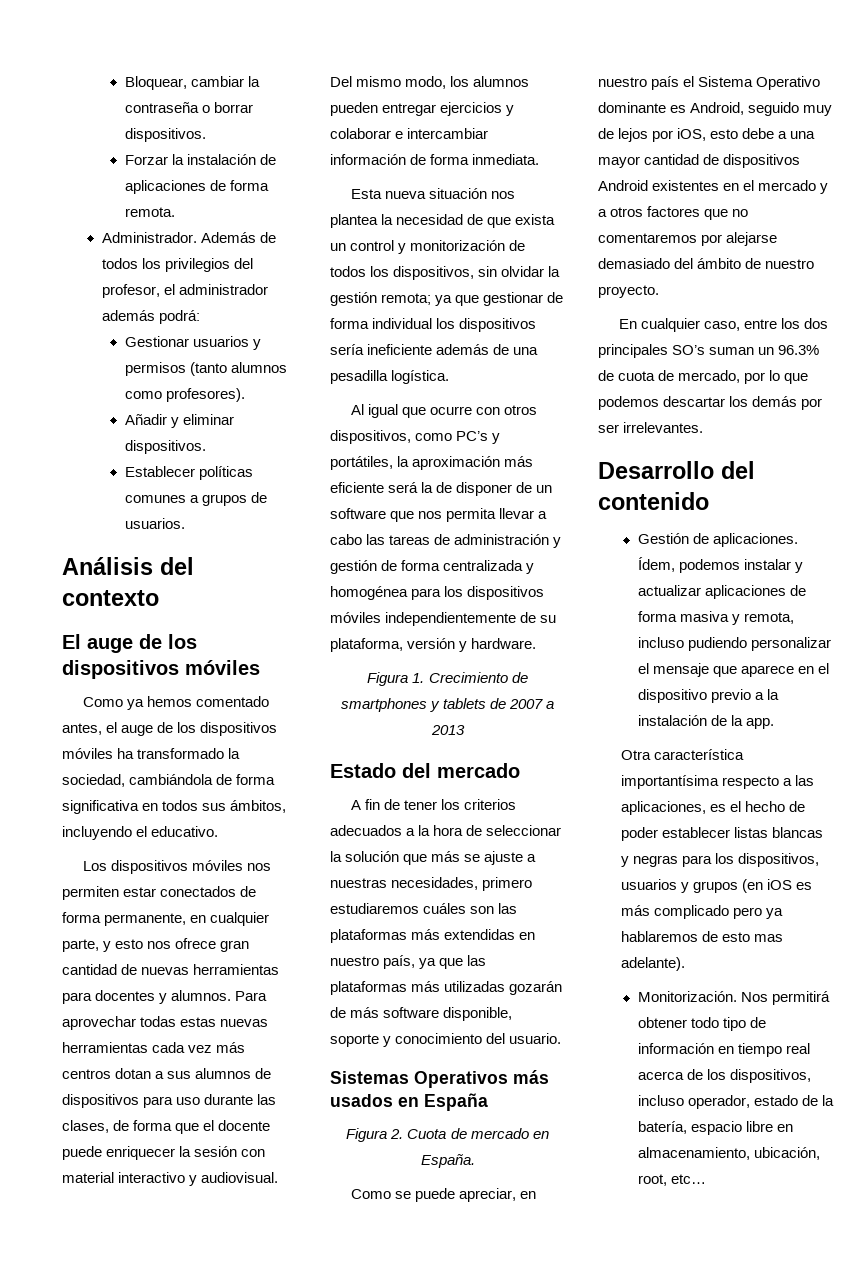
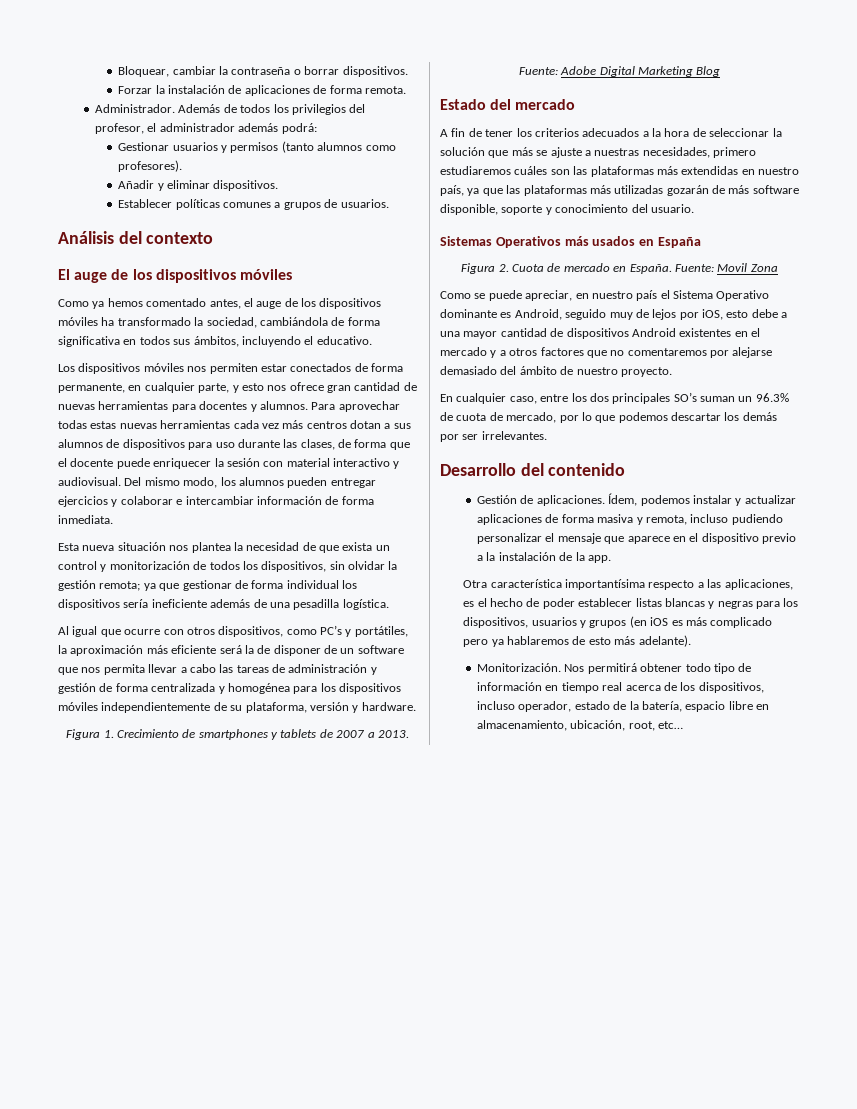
- Figura 1. Crecimiento de smartphones y tablets de 2007 a 2013
+ Figura 1. Crecimiento de smartphones y tablets de 2007 a 2013. Fuente: Adobe Digital Marketing Blog
+ Fuente: Movil Zona
- Otra característica importantísima respecto a las aplicaciones, es el hecho de poder establecer listas blancas y negras para los dispositivos, usuarios y grupos (en iOS es más complicado pero ya hablaremos de esto mas adelante).
+ Otra característica importantísima respecto a las aplicaciones, es el hecho de poder establecer listas blancas y negras para los dispositivos, usuarios y grupos (en iOS es más complicado pero ya hablaremos de esto más adelante).

